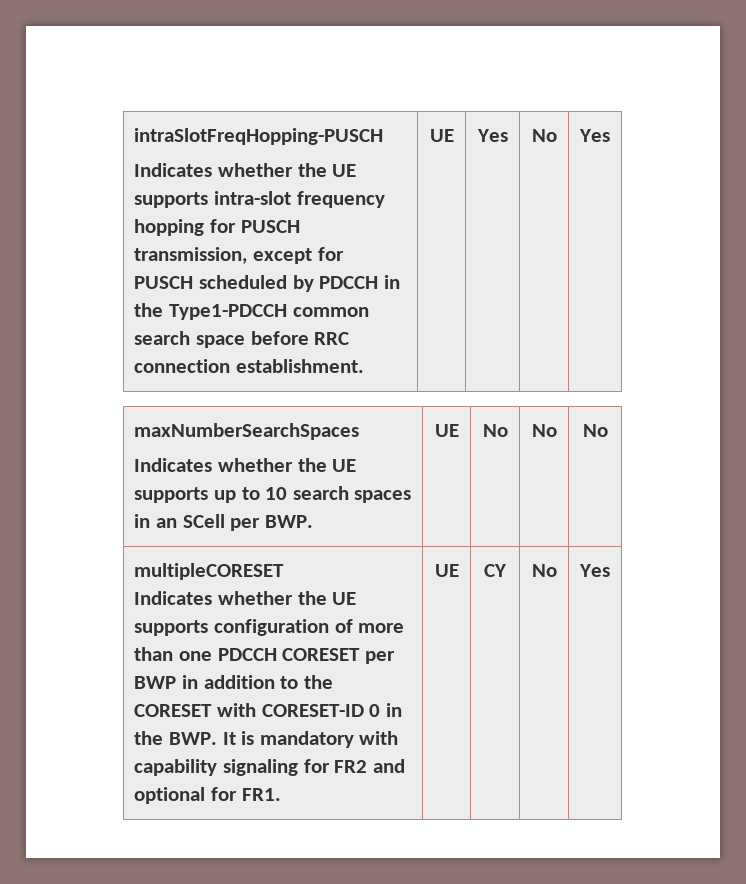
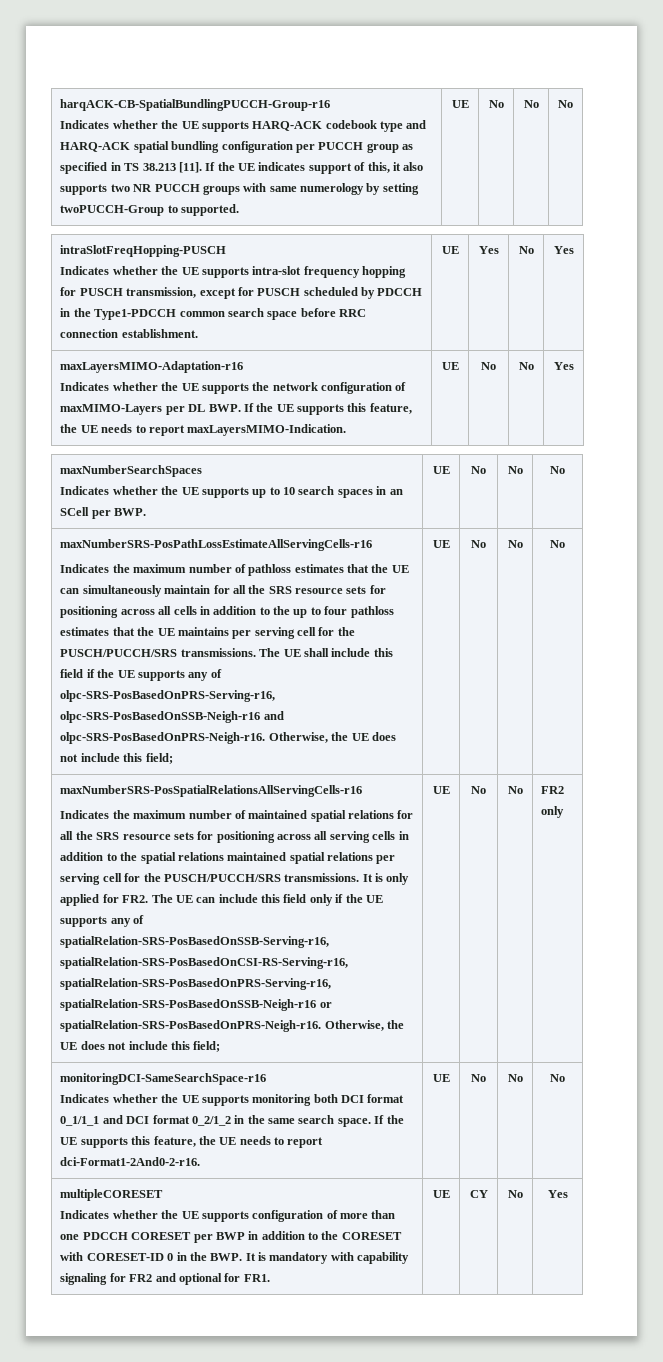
+ harqACK-CB-SpatialBundlingPUCCH-Group-r16
+ Indicates whether the UE supports HARQ-ACK codebook type and HARQ-ACK spatial bundling configuration per PUCCH group as specified in TS 38.213 [11]. If the UE indicates support of this, it also supports two NR PUCCH groups with same numerology by setting twoPUCCH-Group to supported. | UE | No | No | No
+ maxLayersMIMO-Adaptation-r16
+ Indicates whether the UE supports the network configuration of maxMIMO-Layers per DL BWP. If the UE supports this feature, the UE needs to report maxLayersMIMO-Indication. | UE | No | No | Yes
+ maxNumberSRS-PosPathLossEstimateAllServingCells-r16
+ Indicates the maximum number of pathloss estimates that the UE can simultaneously maintain for all the SRS resource sets for positioning across all cells in addition to the up to four pathloss estimates that the UE maintains per serving cell for the PUSCH/PUCCH/SRS transmissions. The UE shall include this field if the UE supports any of olpc-SRS-PosBasedOnPRS-Serving-r16, olpc-SRS-PosBasedOnSSB-Neigh-r16 and olpc-SRS-PosBasedOnPRS-Neigh-r16. Otherwise, the UE does not include this field; | UE | No | No | No
+ maxNumberSRS-PosSpatialRelationsAllServingCells-r16
+ Indicates the maximum number of maintained spatial relations for all the SRS resource sets for positioning across all serving cells in addition to the spatial relations maintained spatial relations per serving cell for the PUSCH/PUCCH/SRS transmissions. It is only applied for FR2. The UE can include this field only if the UE supports any of spatialRelation-SRS-PosBasedOnSSB-Serving-r16, spatialRelation-SRS-PosBasedOnCSI-RS-Serving-r16, spatialRelation-SRS-PosBasedOnPRS-Serving-r16, spatialRelation-SRS-PosBasedOnSSB-Neigh-r16 or spatialRelation-SRS-PosBasedOnPRS-Neigh-r16. Otherwise, the UE does not include this field; | UE | No | No | FR2 only
+ monitoringDCI-SameSearchSpace-r16
+ Indicates whether the UE supports monitoring both DCI format 0_1/1_1 and DCI format 0_2/1_2 in the same search space. If the UE supports this feature, the UE needs to report dci-Format1-2And0-2-r16. | UE | No | No | No

